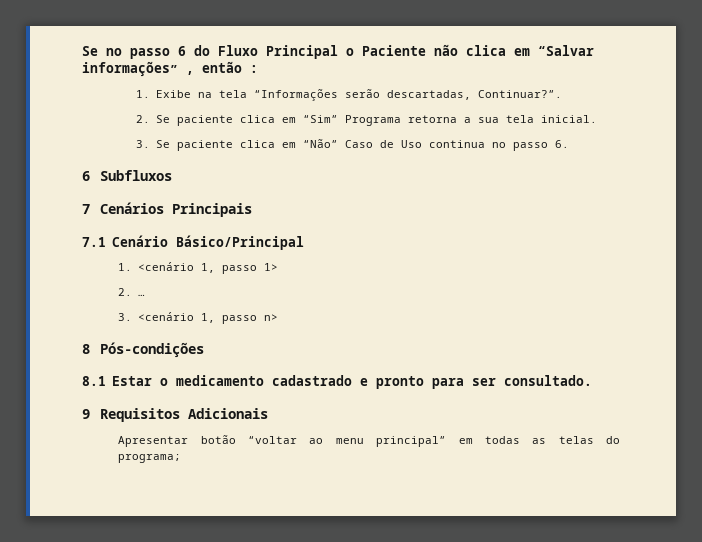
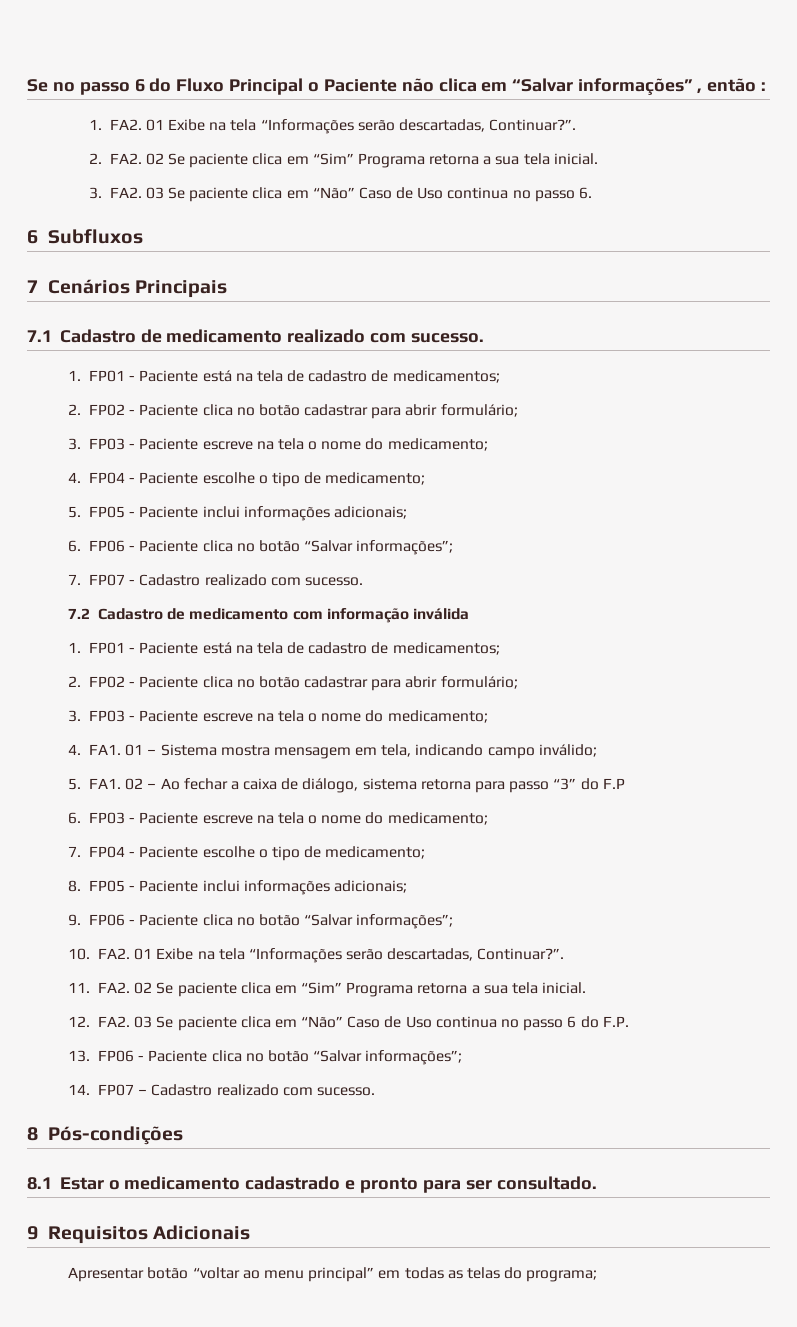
- 1. Exibe na tela “Informações serão descartadas, Continuar?”.
+ 1. FA2. 01 Exibe na tela “Informações serão descartadas, Continuar?”.
- 2. Se paciente clica em “Sim” Programa retorna a sua tela inicial.
+ 2. FA2. 02 Se paciente clica em “Sim” Programa retorna a sua tela inicial.
- 3. Se paciente clica em “Não” Caso de Uso continua no passo 6.
+ 3. FA2. 03 Se paciente clica em “Não” Caso de Uso continua no passo 6.
- 7.1 Cenário Básico/Principal
- 1. <cenário 1, passo 1>
- 2. …
- 3. <cenário 1, passo n>
+ 7.1 Cadastro de medicamento realizado com sucesso.
+ 1. FP01 - Paciente está na tela de cadastro de medicamentos;
+ 2. FP02 - Paciente clica no botão cadastrar para abrir formulário;
+ 3. FP03 - Paciente escreve na tela o nome do medicamento;
+ 4. FP04 - Paciente escolhe o tipo de medicamento;
+ 5. FP05 - Paciente inclui informações adicionais;
+ 6. FP06 - Paciente clica no botão “Salvar informações”;
+ 7. FP07 - Cadastro realizado com sucesso.
+ 7.2 Cadastro de medicamento com informação inválida
+ 1. FP01 - Paciente está na tela de cadastro de medicamentos;
+ 2. FP02 - Paciente clica no botão cadastrar para abrir formulário;
+ 3. FP03 - Paciente escreve na tela o nome do medicamento;
+ 4. FA1. 01 – Sistema mostra mensagem em tela, indicando campo inválido;
+ 5. FA1. 02 – Ao fechar a caixa de diálogo, sistema retorna para passo “3” do F.P
+ 6. FP03 - Paciente escreve na tela o nome do medicamento;
+ 7. FP04 - Paciente escolhe o tipo de medicamento;
+ 8. FP05 - Paciente inclui informações adicionais;
+ 9. FP06 - Paciente clica no botão “Salvar informações”;
+ 10. FA2. 01 Exibe na tela “Informações serão descartadas, Continuar?”.
+ 11. FA2. 02 Se paciente clica em “Sim” Programa retorna a sua tela inicial.
+ 12. FA2. 03 Se paciente clica em “Não” Caso de Uso continua no passo 6 do F.P.
+ 13. FP06 - Paciente clica no botão “Salvar informações”;
+ 14. FP07 – Cadastro realizado com sucesso.

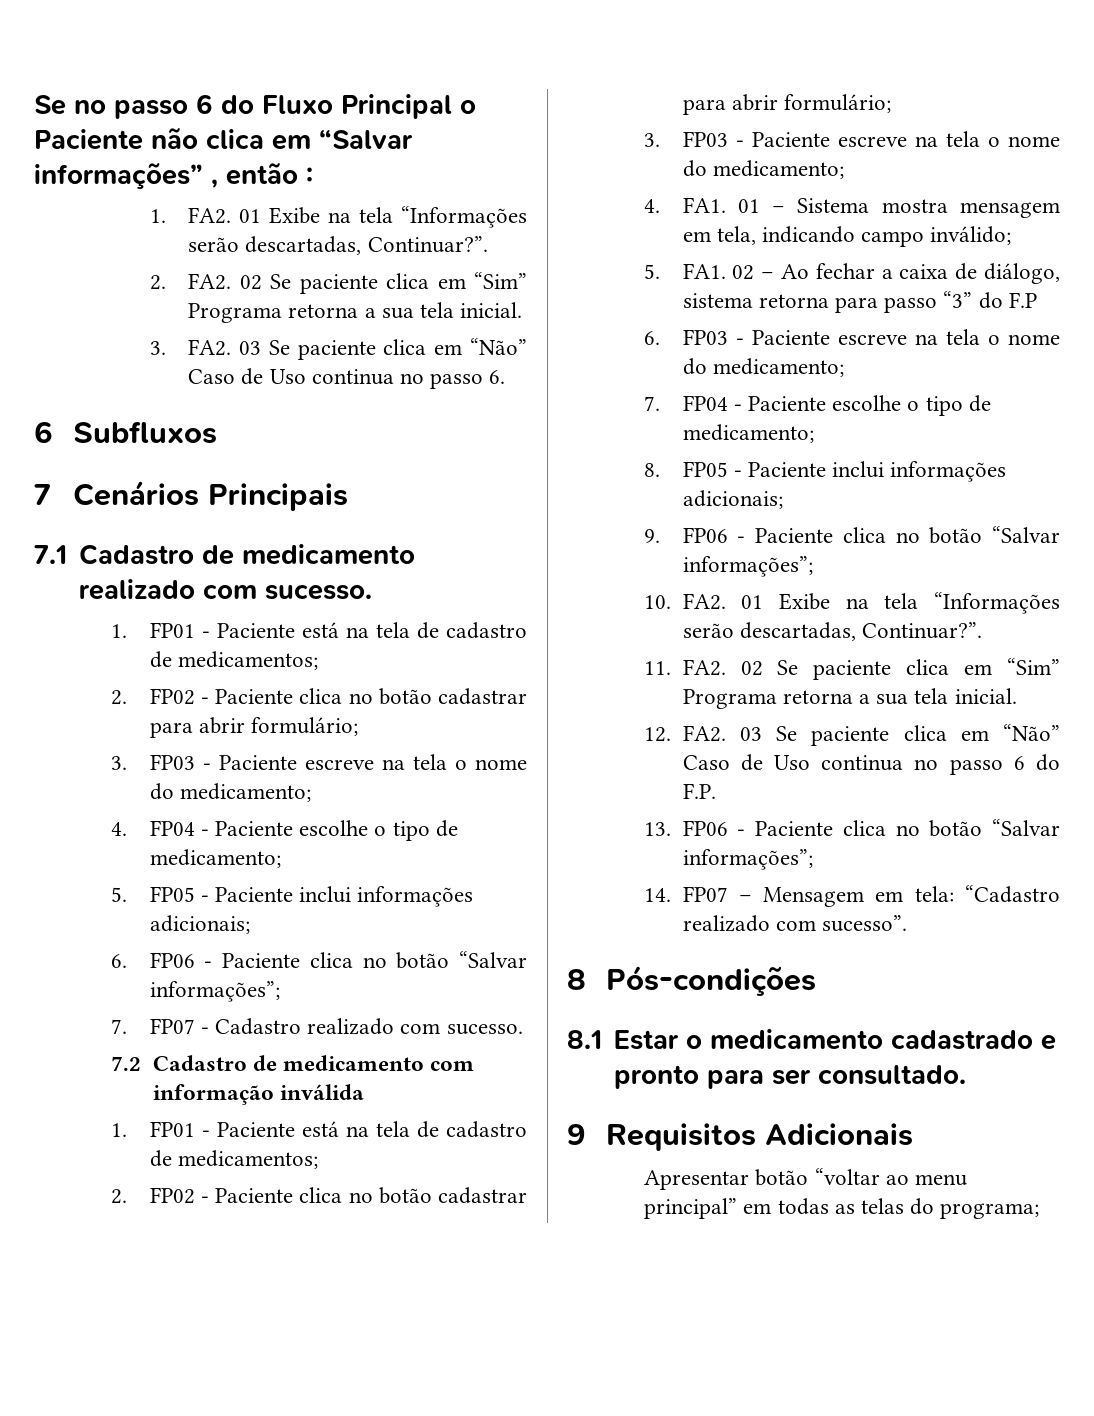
- 14. FP07 – Cadastro realizado com sucesso.
+ 14. FP07 – Mensagem em tela: “Cadastro realizado com sucesso”.

